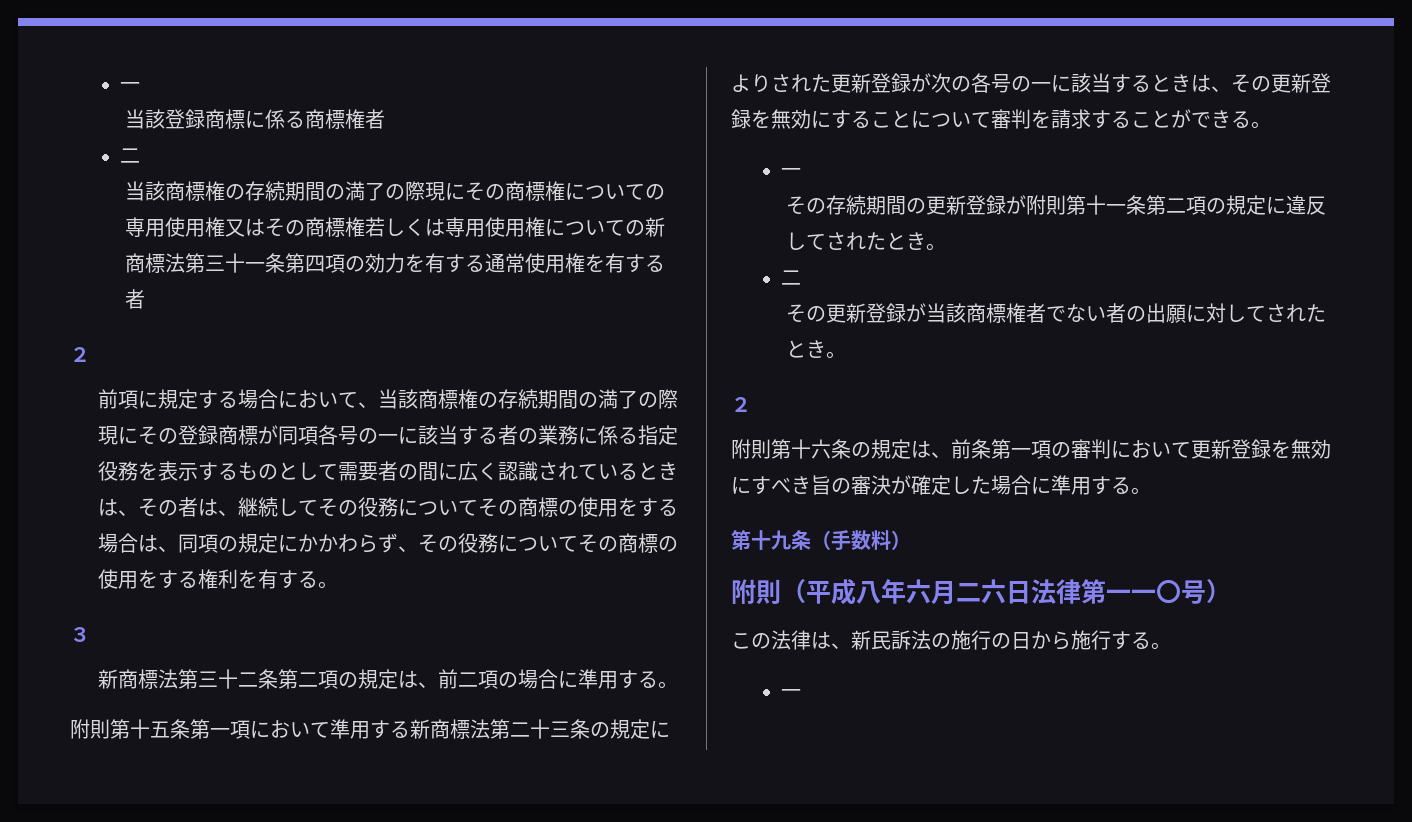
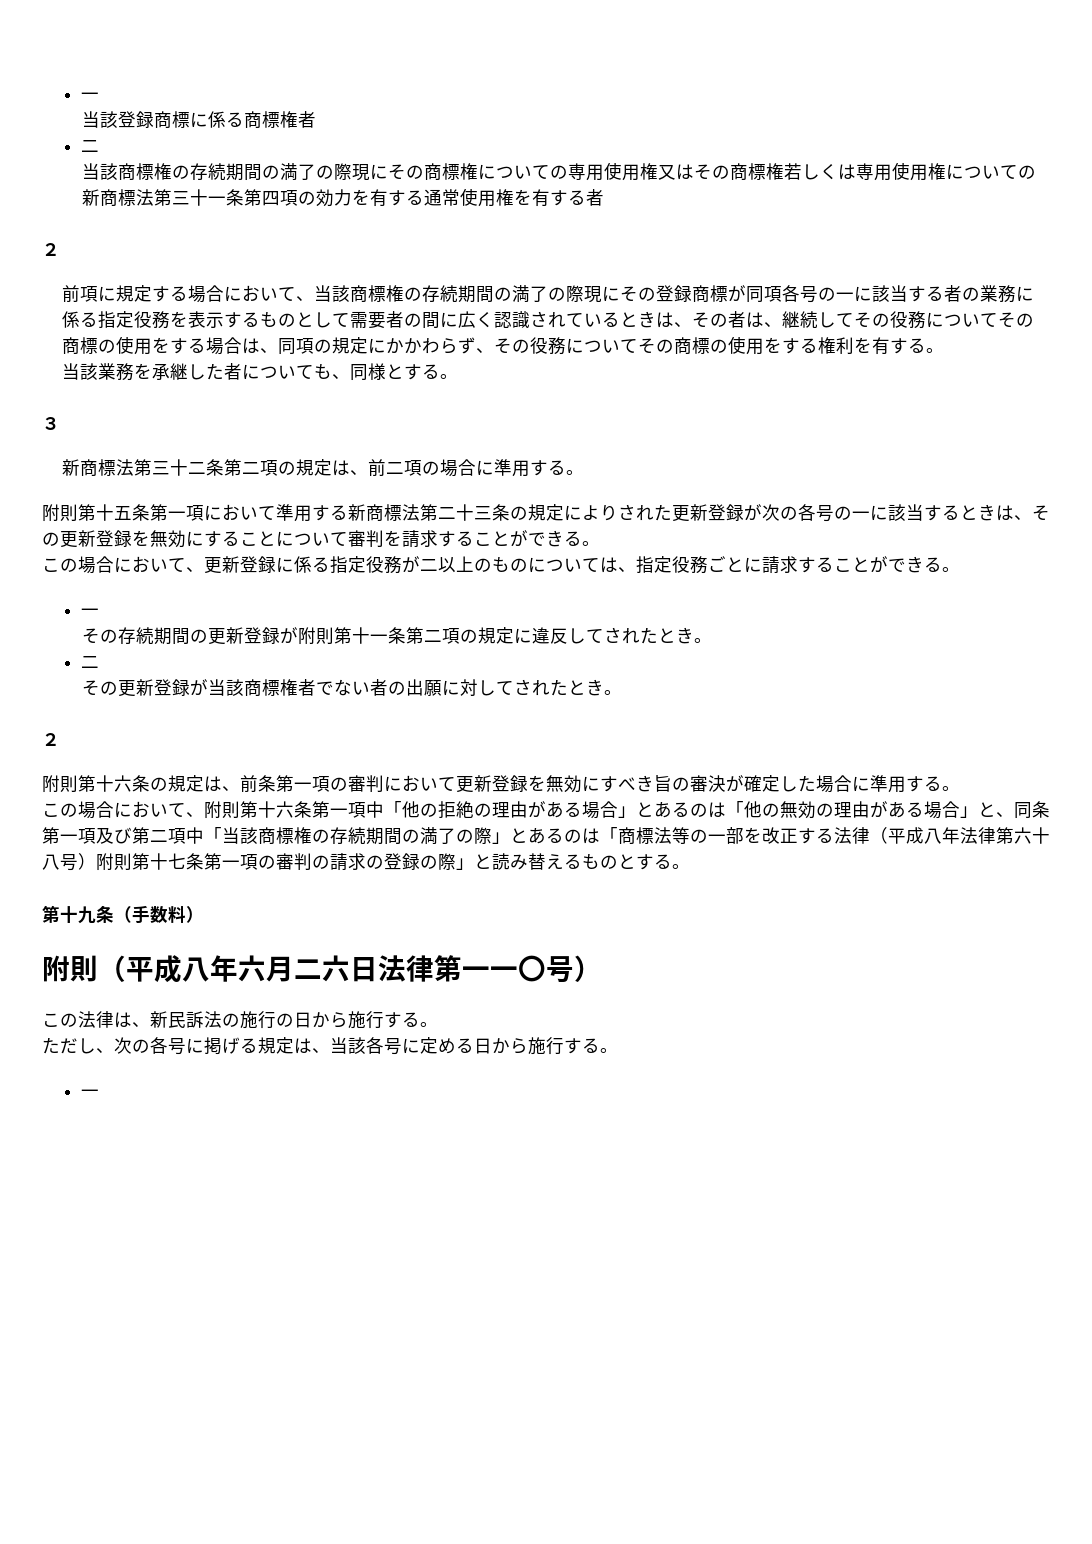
+ 当該業務を承継した者についても、同様とする。
+ この場合において、更新登録に係る指定役務が二以上のものについては、指定役務ごとに請求することができる。
+ この場合において、附則第十六条第一項中「他の拒絶の理由がある場合」とあるのは「他の無効の理由がある場合」と、同条第一項及び第二項中「当該商標権の存続期間の満了の際」とあるのは「商標法等の一部を改正する法律（平成八年法律第六十八号）附則第十七条第一項の審判の請求の登録の際」と読み替えるものとする。
+ ただし、次の各号に掲げる規定は、当該各号に定める日から施行する。

